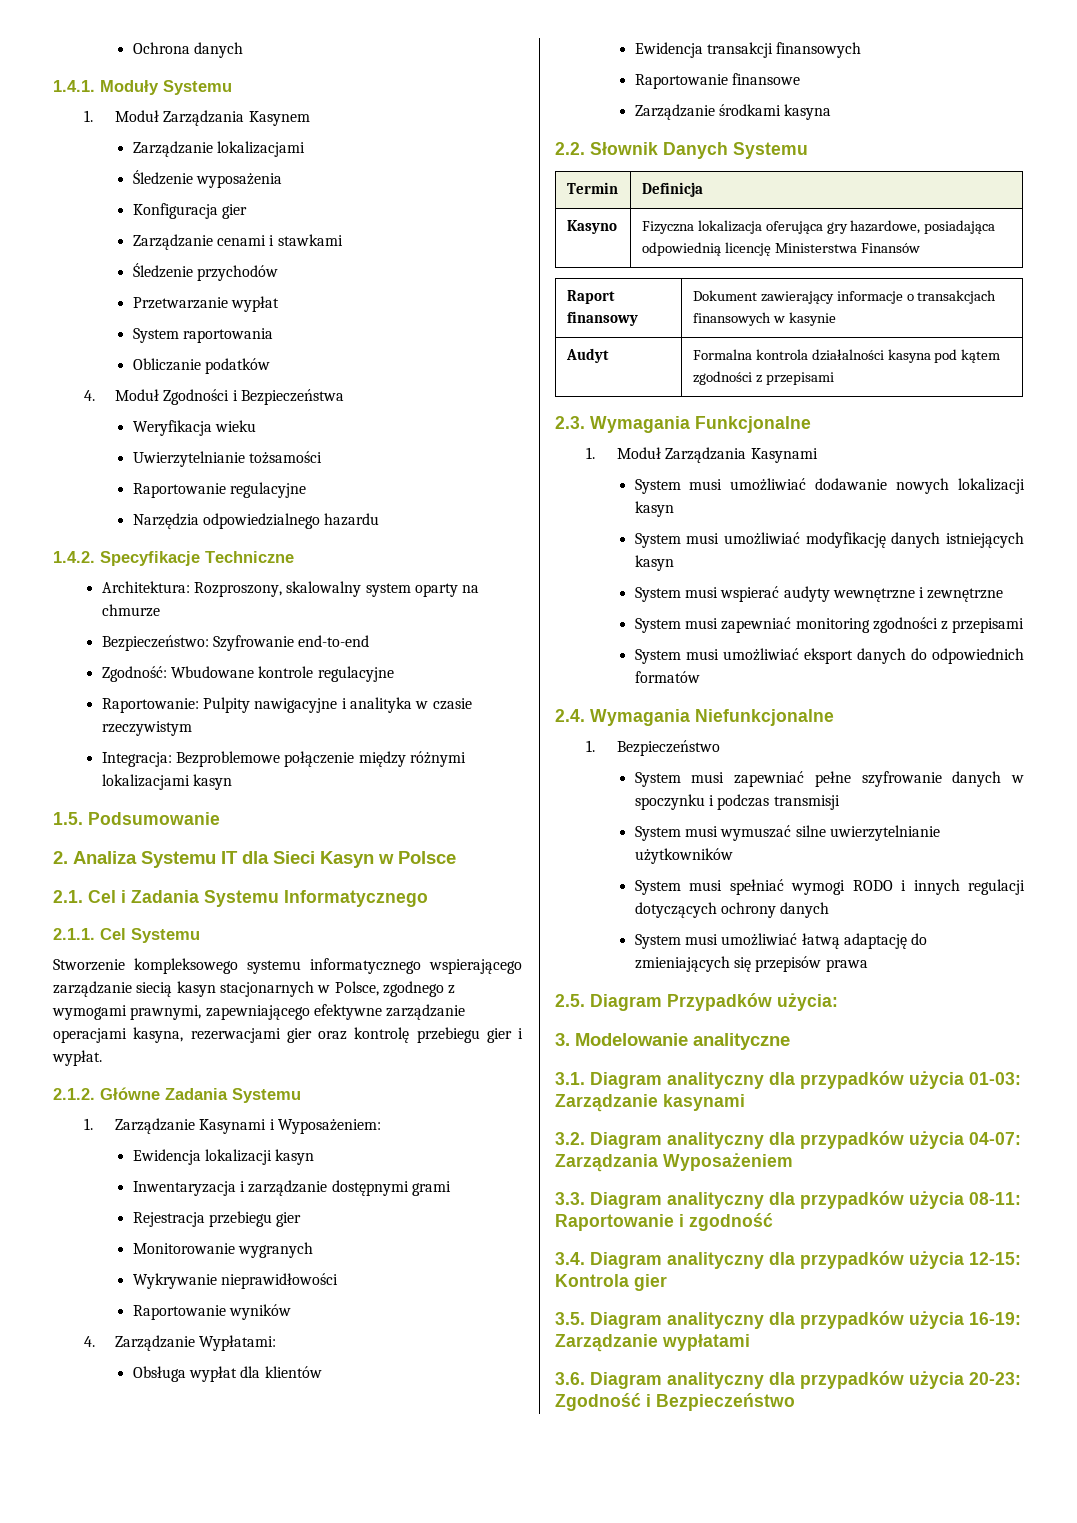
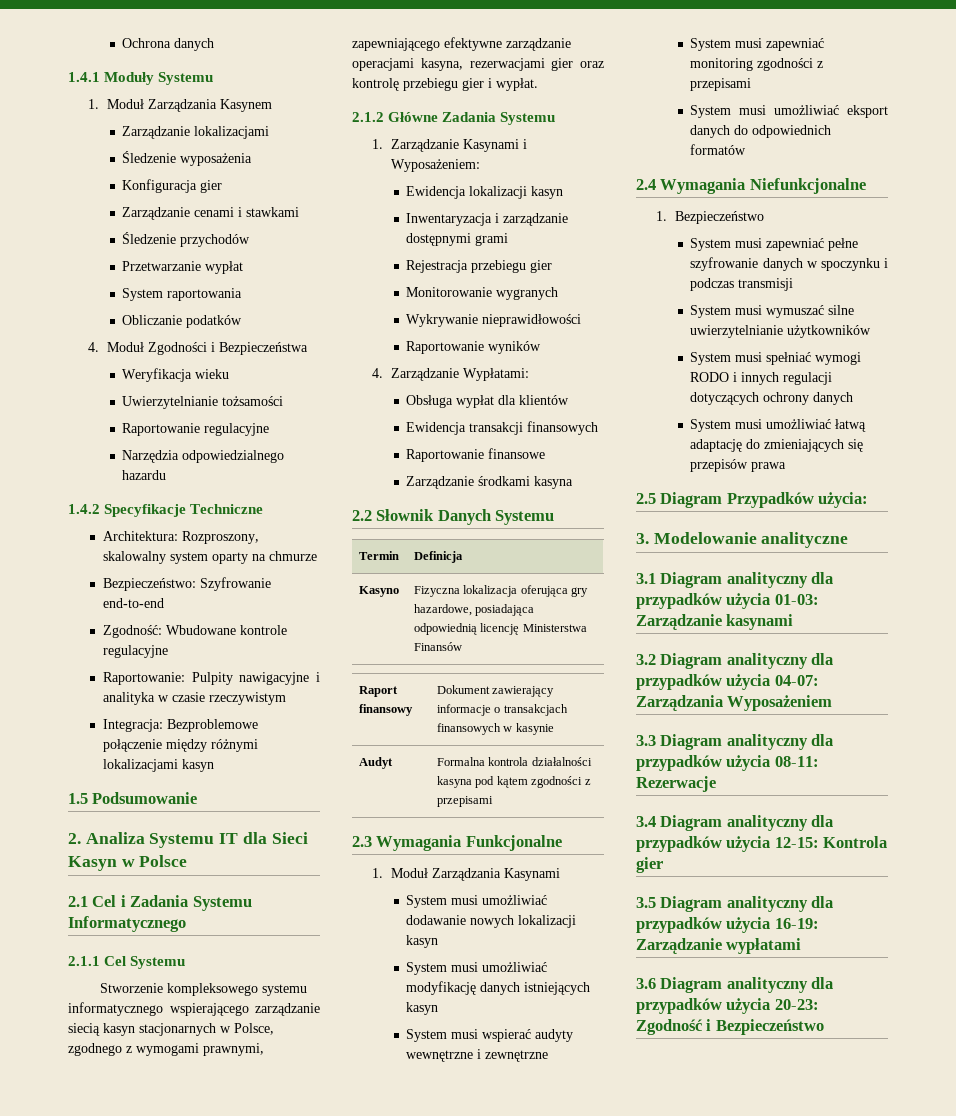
- 1.4.1. Moduły Systemu
+ 1.4.1 Moduły Systemu
- 1.4.2. Specyfikacje Techniczne
+ 1.4.2 Specyfikacje Techniczne
- 1.5. Podsumowanie
+ 1.5 Podsumowanie
- 2.1. Cel i Zadania Systemu Informatycznego
+ 2.1 Cel i Zadania Systemu Informatycznego
- 2.1.1. Cel Systemu
+ 2.1.1 Cel Systemu
- 2.1.2. Główne Zadania Systemu
+ 2.1.2 Główne Zadania Systemu
- 2.2. Słownik Danych Systemu
+ 2.2 Słownik Danych Systemu
- 2.3. Wymagania Funkcjonalne
+ 2.3 Wymagania Funkcjonalne
- 2.4. Wymagania Niefunkcjonalne
+ 2.4 Wymagania Niefunkcjonalne
- 2.5. Diagram Przypadków użycia:
+ 2.5 Diagram Przypadków użycia:
- 3.1. Diagram analityczny dla przypadków użycia 01-03: Zarządzanie kasynami
+ 3.1 Diagram analityczny dla przypadków użycia 01-03: Zarządzanie kasynami
- 3.2. Diagram analityczny dla przypadków użycia 04-07: Zarządzania Wyposażeniem
+ 3.2 Diagram analityczny dla przypadków użycia 04-07: Zarządzania Wyposażeniem
- 3.3. Diagram analityczny dla przypadków użycia 08-11: Raportowanie i zgodność
- 3.4. Diagram analityczny dla przypadków użycia 12-15: Kontrola gier
+ 3.3 Diagram analityczny dla przypadków użycia 08-11: Rezerwacje
+ 3.4 Diagram analityczny dla przypadków użycia 12-15: Kontrola gier
- 3.5. Diagram analityczny dla przypadków użycia 16-19: Zarządzanie wypłatami
+ 3.5 Diagram analityczny dla przypadków użycia 16-19: Zarządzanie wypłatami
- 3.6. Diagram analityczny dla przypadków użycia 20-23: Zgodność i Bezpieczeństwo
+ 3.6 Diagram analityczny dla przypadków użycia 20-23: Zgodność i Bezpieczeństwo

